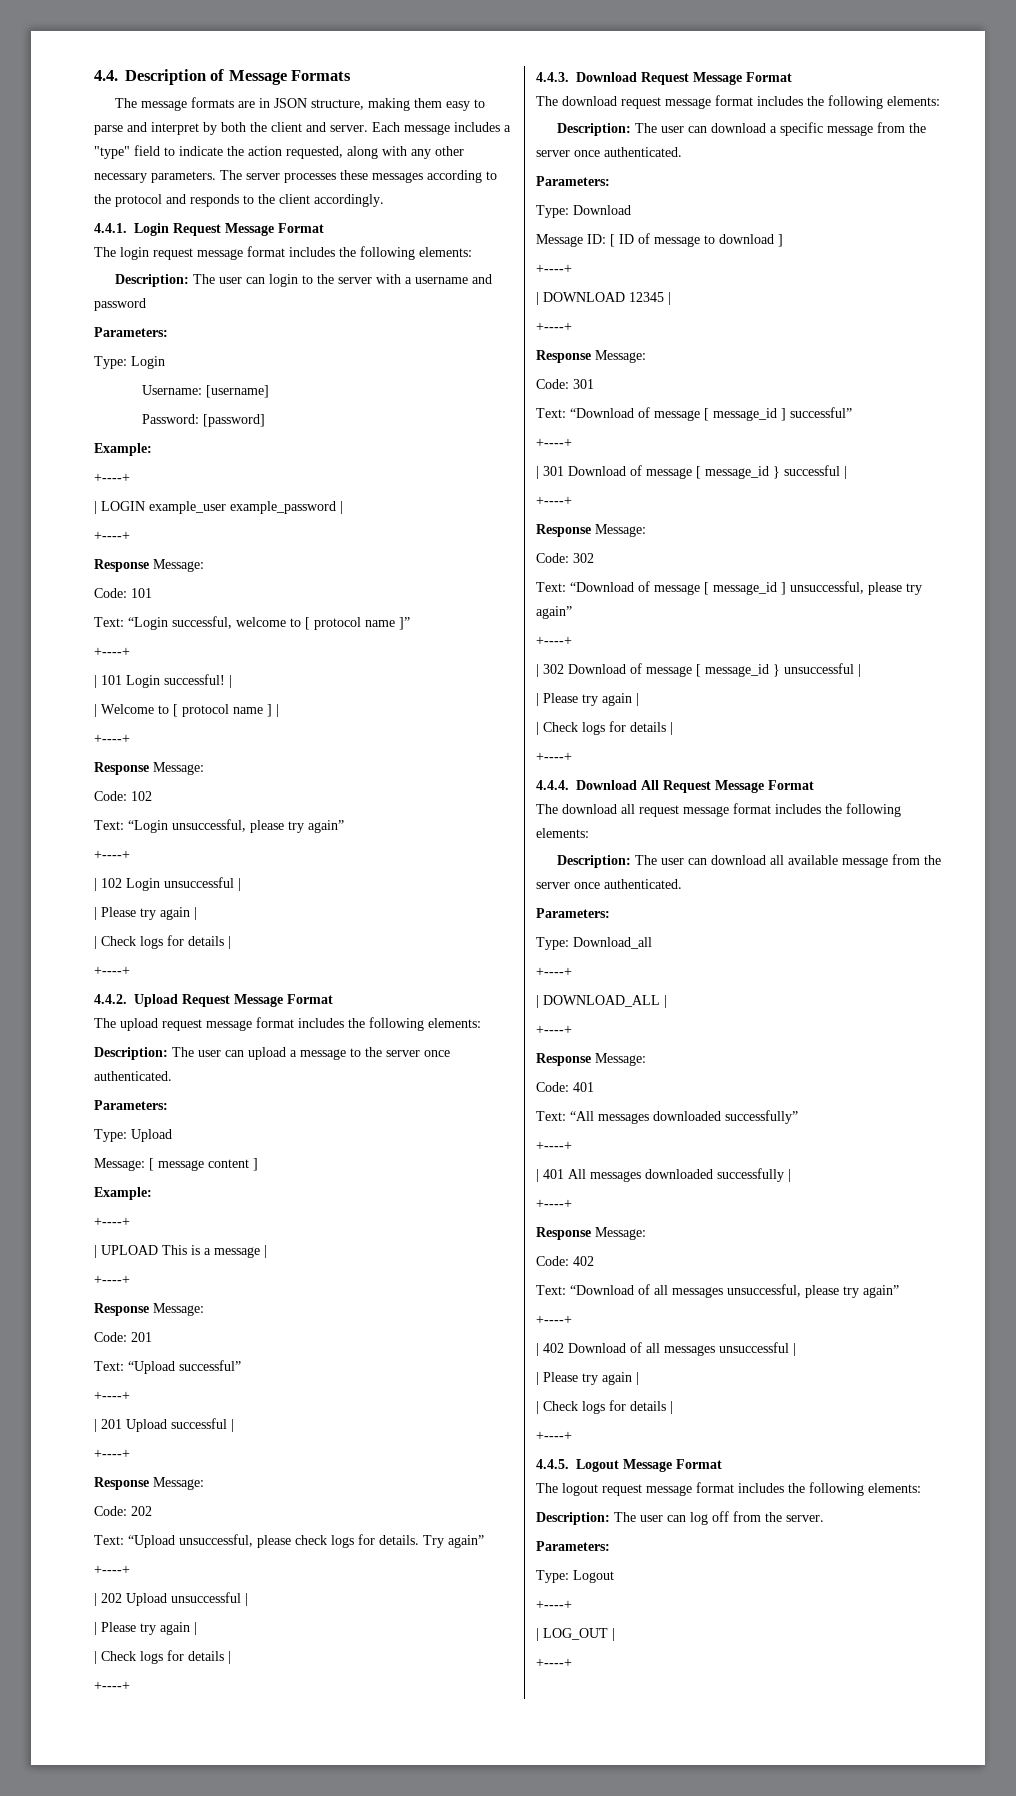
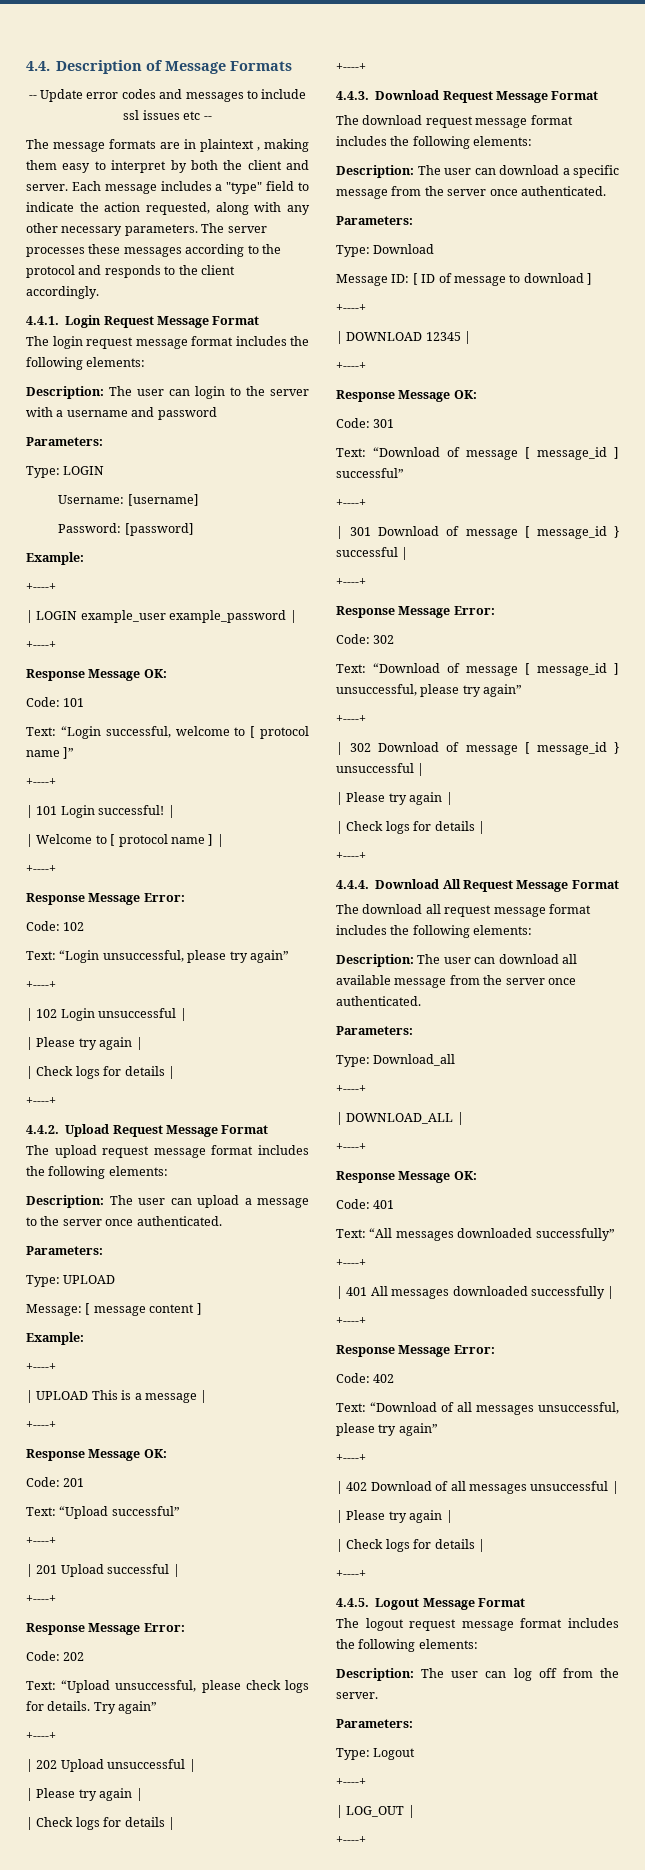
+ -- Update error codes and messages to include ssl issues etc --
- The message formats are in JSON structure, making them easy to parse and interpret by both the client and server.
+ The message formats are in plaintext , making them easy to interpret by both the client and server.
- Type: Login
+ Type: LOGIN
  | LOGIN example_user example_password |
  +----+
- Response Message:
+ Response Message OK:
  | Welcome to [ protocol name ] |
  +----+
- Response Message:
+ Response Message Error:
- Type: Upload
+ Type: UPLOAD
  | UPLOAD This is a message |
  +----+
- Response Message:
+ Response Message OK:
  | 201 Upload successful |
  +----+
- Response Message:
+ Response Message Error:
  | DOWNLOAD 12345 |
  +----+
- Response Message:
+ Response Message OK:
  | 301 Download of message [ message_id } successful |
  +----+
- Response Message:
+ Response Message Error:
  | DOWNLOAD_ALL |
  +----+
- Response Message:
+ Response Message OK:
  | 401 All messages downloaded successfully |
  +----+
- Response Message:
+ Response Message Error:

